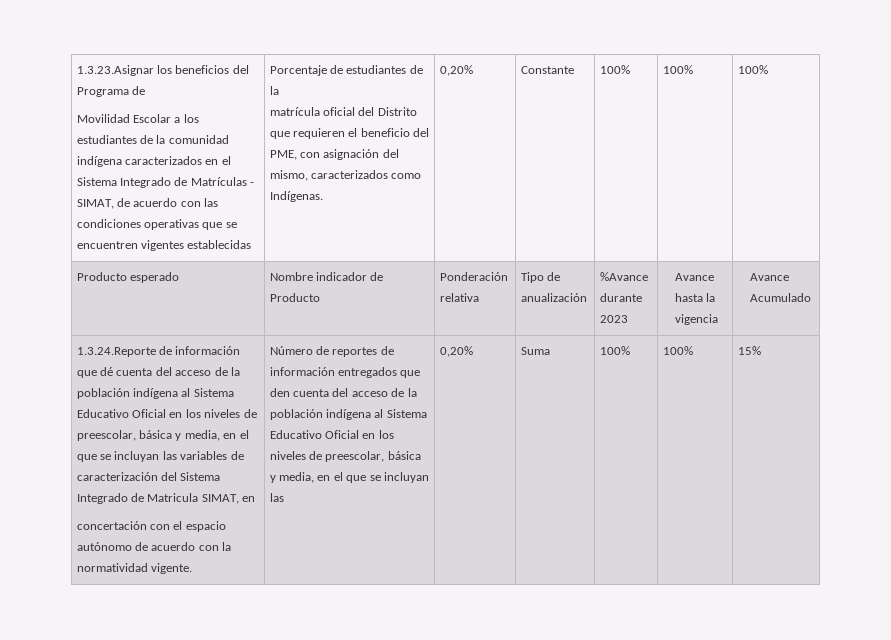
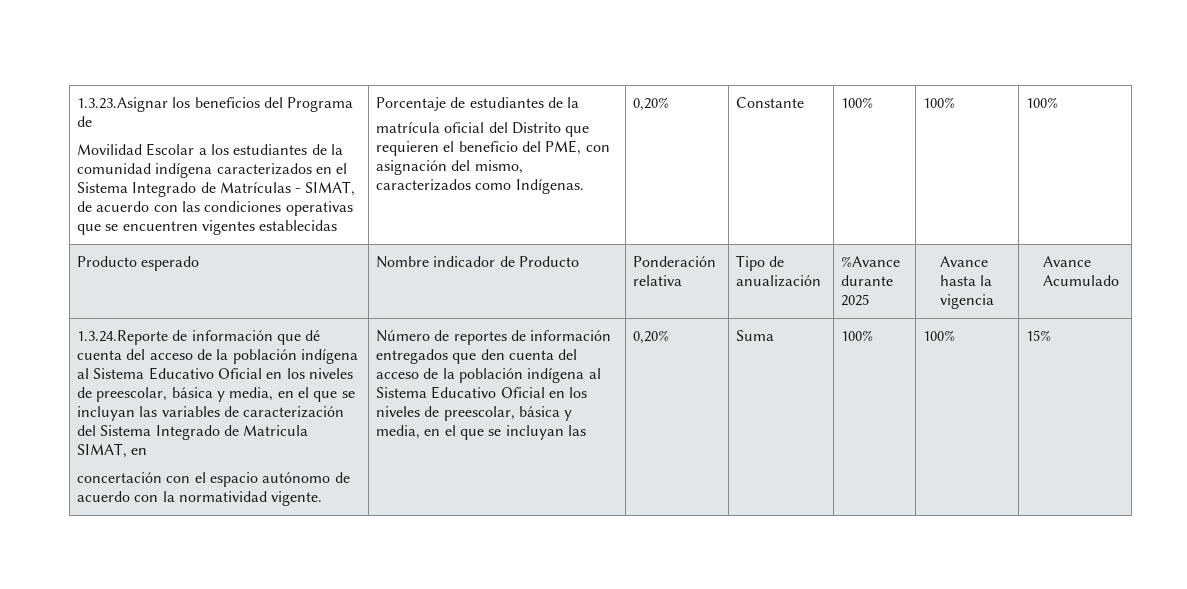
- Producto esperado | Nombre indicador de Producto | Ponderación relativa | Tipo de anualización | %Avance durante 2023 | Avance hasta la vigencia | Avance Acumulado
+ Producto esperado | Nombre indicador de Producto | Ponderación relativa | Tipo de anualización | %Avance durante 2025 | Avance hasta la vigencia | Avance Acumulado

